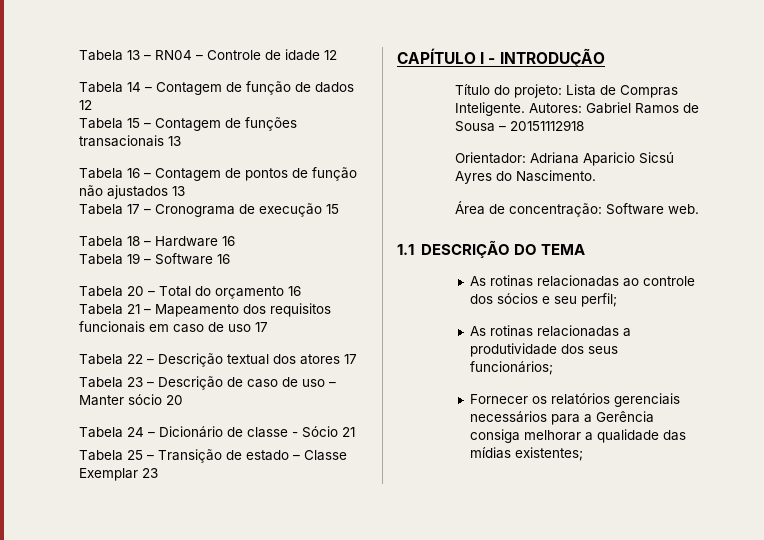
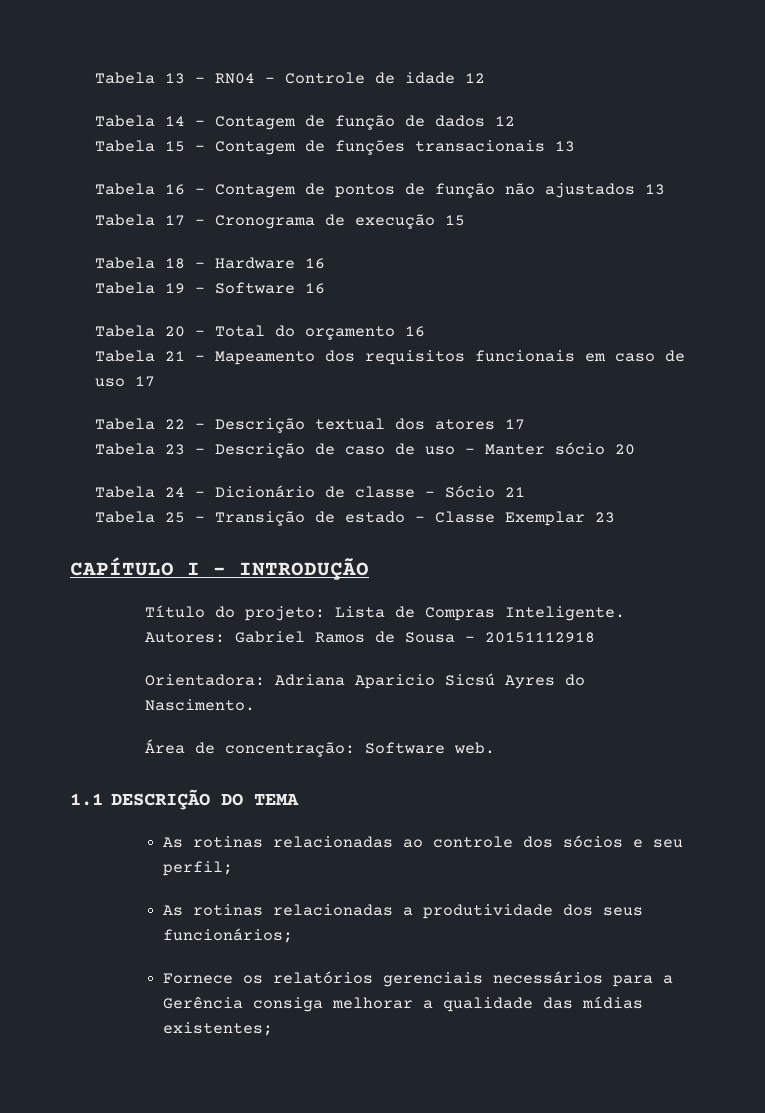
- Orientador: Adriana Aparicio Sicsú Ayres do Nascimento.
+ Orientadora: Adriana Aparicio Sicsú Ayres do Nascimento.
- Fornecer os relatórios gerenciais necessários para a Gerência consiga melhorar a qualidade das mídias existentes;
+ Fornece os relatórios gerenciais necessários para a Gerência consiga melhorar a qualidade das mídias existentes;

